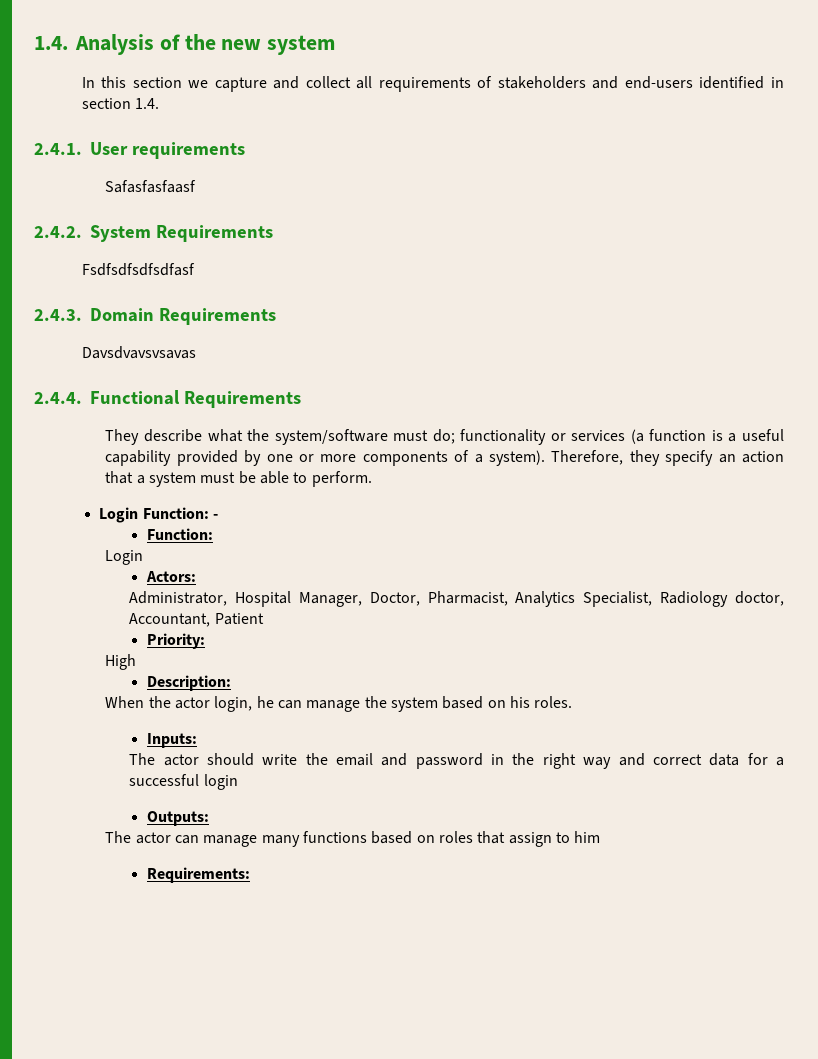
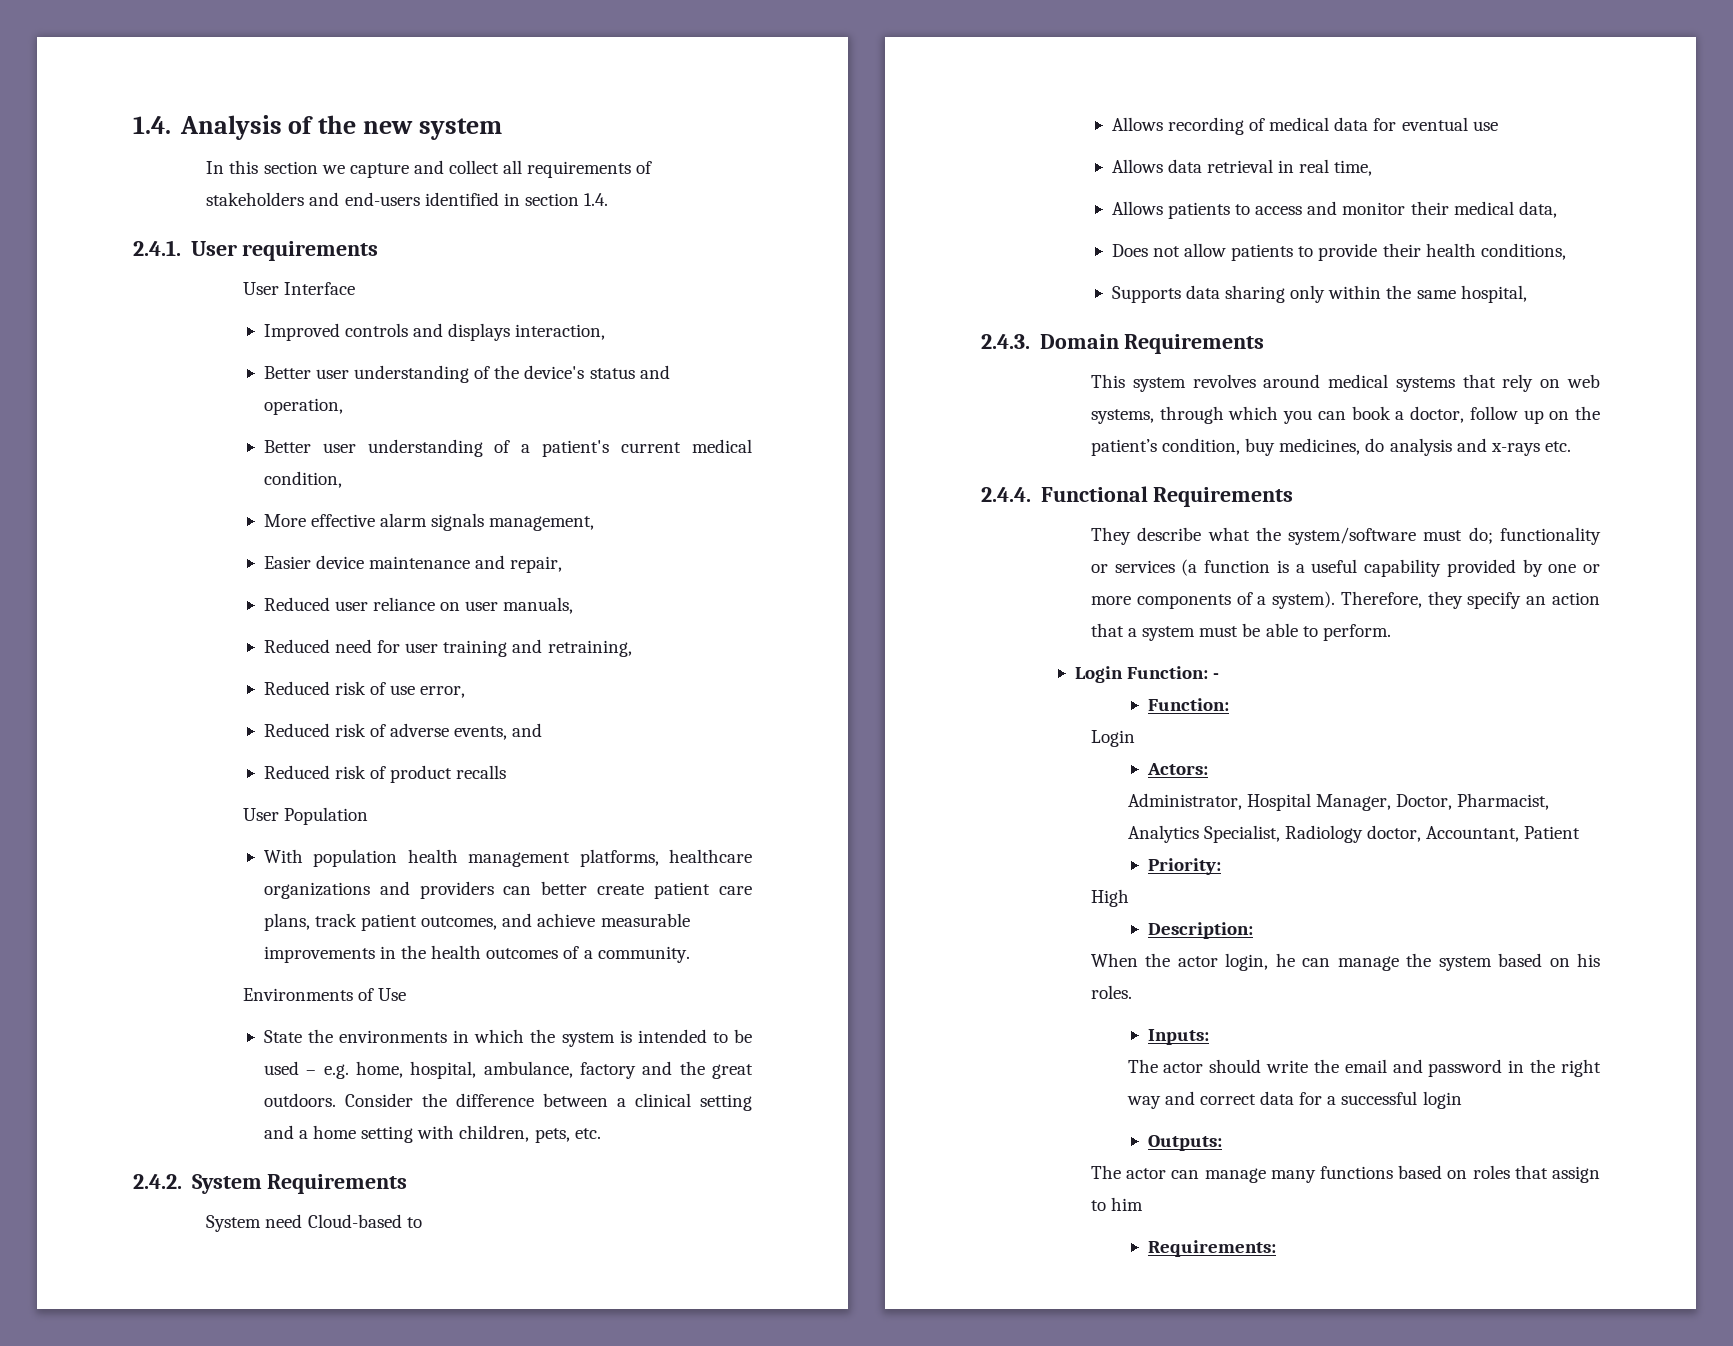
- Safasfasfaasf
+ User Interface
+ Improved controls and displays interaction,
+ Better user understanding of the device's status and operation,
+ Better user understanding of a patient's current medical condition,
+ More effective alarm signals management,
+ Easier device maintenance and repair,
+ Reduced user reliance on user manuals,
+ Reduced need for user training and retraining,
+ Reduced risk of use error,
+ Reduced risk of adverse events, and
+ Reduced risk of product recalls
+ User Population
+ With population health management platforms, healthcare organizations and providers can better create patient care plans, track patient outcomes, and achieve measurable improvements in the health outcomes of a community.
+ Environments of Use
+ State the environments in which the system is intended to be used – e.g. home, hospital, ambulance, factory and the great outdoors. Consider the difference between a clinical setting and a home setting with children, pets, etc.
  2.4.2. System Requirements
- Fsdfsdfsdfsdfasf
+ System need Cloud-based to
+ Allows recording of medical data for eventual use
+ Allows data retrieval in real time,
+ Allows patients to access and monitor their medical data,
+ Does not allow patients to provide their health conditions,
+ Supports data sharing only within the same hospital,
  2.4.3. Domain Requirements
- Davsdvavsvsavas
+ This system revolves around medical systems that rely on web systems, through which you can book a doctor, follow up on the patient’s condition, buy medicines, do analysis and x-rays etc.

